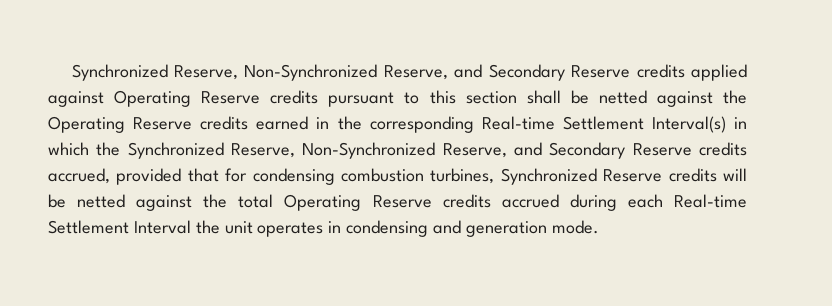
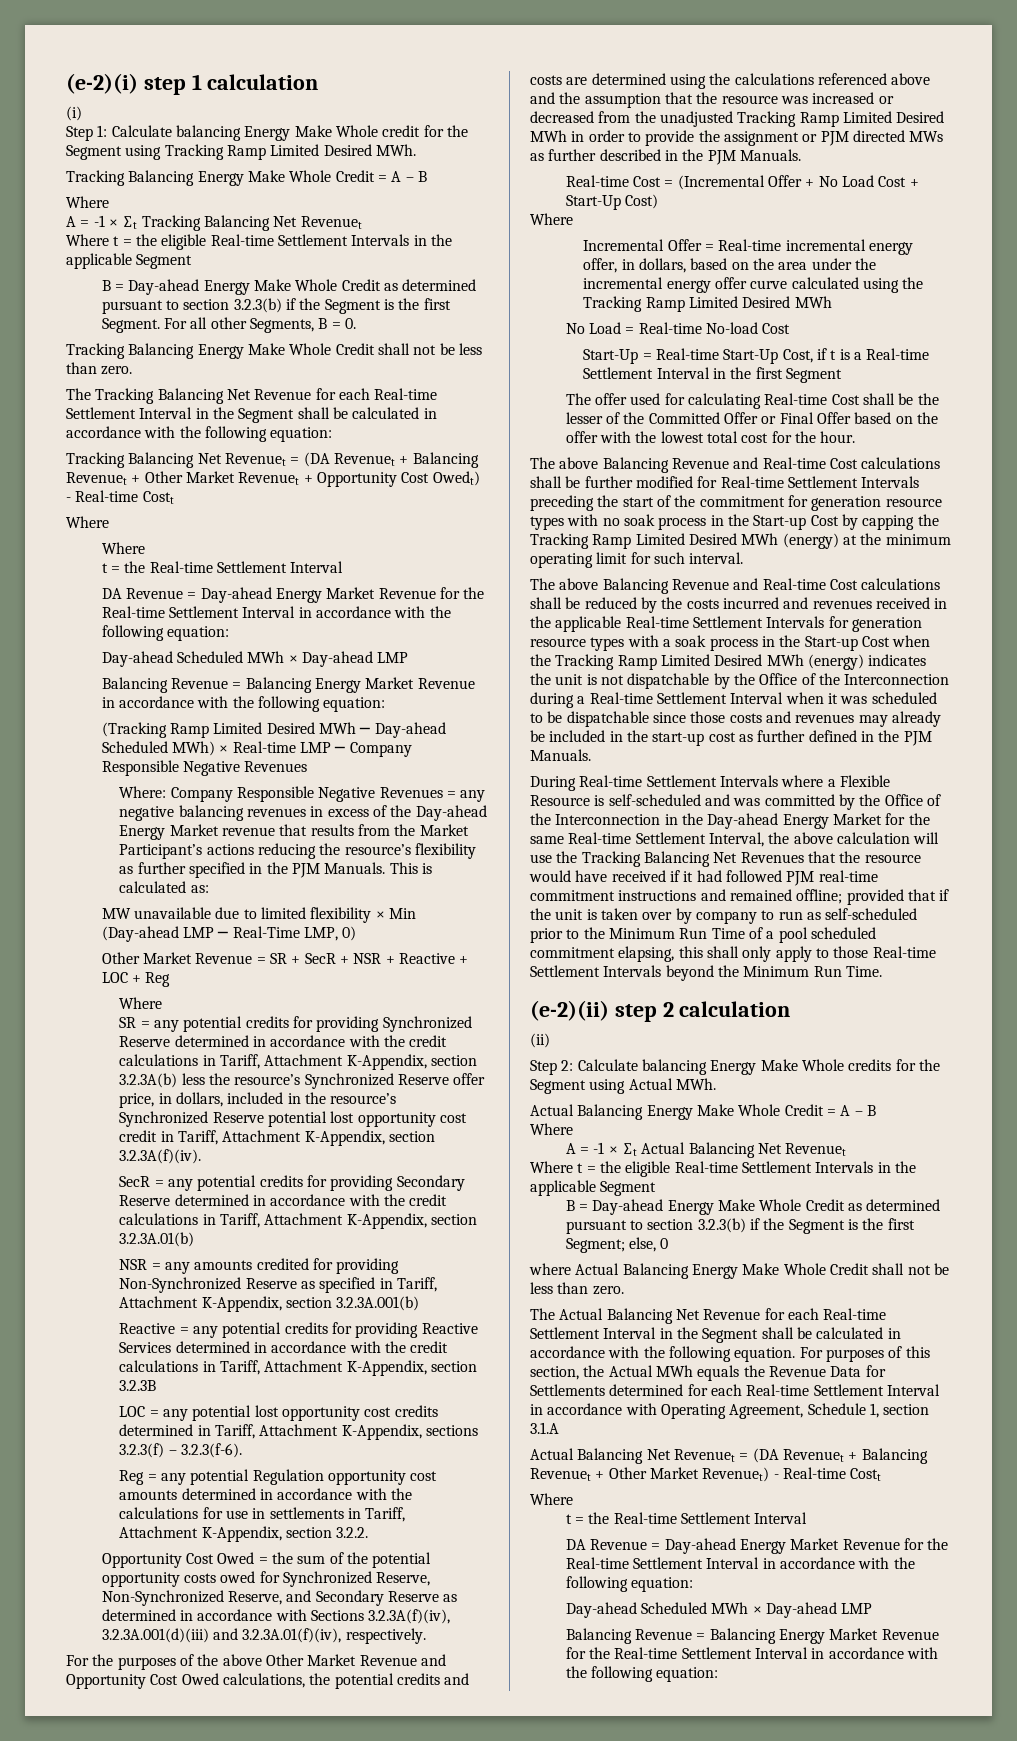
- Synchronized Reserve, Non-Synchronized Reserve, and Secondary Reserve credits applied against Operating Reserve credits pursuant to this section shall be netted against the Operating Reserve credits earned in the corresponding Real-time Settlement Interval(s) in which the Synchronized Reserve, Non-Synchronized Reserve, and Secondary Reserve credits accrued, provided that for condensing combustion turbines, Synchronized Reserve credits will be netted against the total Operating Reserve credits accrued during each Real-time Settlement Interval the unit operates in condensing and generation mode.
+ (e-2)(i) step 1 calculation
+ (i)
+ Step 1: Calculate balancing Energy Make Whole credit for the Segment using Tracking Ramp Limited Desired MWh.
+ Tracking Balancing Energy Make Whole Credit = A – B
+ Where
+ A = -1 × ∑t Tracking Balancing Net Revenuet
+ Where t = the eligible Real-time Settlement Intervals in the applicable Segment
+ B = Day-ahead Energy Make Whole Credit as determined pursuant to section 3.2.3(b) if the Segment is the first Segment. For all other Segments, B = 0.
+ Tracking Balancing Energy Make Whole Credit shall not be less than zero.
+ The Tracking Balancing Net Revenue for each Real-time Settlement Interval in the Segment shall be calculated in accordance with the following equation:
+ Tracking Balancing Net Revenuet = (DA Revenuet + Balancing Revenuet + Other Market Revenuet + Opportunity Cost Owedt) - Real-time Costt
+ Where
+ Where
+ t = the Real-time Settlement Interval
+ DA Revenue = Day-ahead Energy Market Revenue for the Real-time Settlement Interval in accordance with the following equation:
+ Day-ahead Scheduled MWh × Day-ahead LMP
+ Balancing Revenue = Balancing Energy Market Revenue in accordance with the following equation:
+ (Tracking Ramp Limited Desired MWh ─ Day-ahead Scheduled MWh) × Real-time LMP ─ Company Responsible Negative Revenues
+ Where: Company Responsible Negative Revenues = any negative balancing revenues in excess of the Day-ahead Energy Market revenue that results from the Market Participant’s actions reducing the resource’s flexibility as further specified in the PJM Manuals. This is calculated as:
+ MW unavailable due to limited flexibility × Min (Day-ahead LMP ─ Real-Time LMP, 0)
+ Other Market Revenue = SR + SecR + NSR + Reactive + LOC + Reg
+ Where
+ SR = any potential credits for providing Synchronized Reserve determined in accordance with the credit calculations in Tariff, Attachment K-Appendix, section 3.2.3A(b) less the resource’s Synchronized Reserve offer price, in dollars, included in the resource’s Synchronized Reserve potential lost opportunity cost credit in Tariff, Attachment K-Appendix, section 3.2.3A(f)(iv).
+ SecR = any potential credits for providing Secondary Reserve determined in accordance with the credit calculations in Tariff, Attachment K-Appendix, section 3.2.3A.01(b)
+ NSR = any amounts credited for providing Non-Synchronized Reserve as specified in Tariff, Attachment K-Appendix, section 3.2.3A.001(b)
+ Reactive = any potential credits for providing Reactive Services determined in accordance with the credit calculations in Tariff, Attachment K-Appendix, section 3.2.3B
+ LOC = any potential lost opportunity cost credits determined in Tariff, Attachment K-Appendix, sections 3.2.3(f) – 3.2.3(f-6).
+ Reg = any potential Regulation opportunity cost amounts determined in accordance with the calculations for use in settlements in Tariff, Attachment K-Appendix, section 3.2.2.
+ Opportunity Cost Owed = the sum of the potential opportunity costs owed for Synchronized Reserve, Non-Synchronized Reserve, and Secondary Reserve as determined in accordance with Sections 3.2.3A(f)(iv), 3.2.3A.001(d)(iii) and 3.2.3A.01(f)(iv), respectively.
+ For the purposes of the above Other Market Revenue and Opportunity Cost Owed calculations, the potential credits and costs are determined using the calculations referenced above and the assumption that the resource was increased or decreased from the unadjusted Tracking Ramp Limited Desired MWh in order to provide the assignment or PJM directed MWs as further described in the PJM Manuals.
+ Real-time Cost = (Incremental Offer + No Load Cost + Start-Up Cost)
+ Where
+ Incremental Offer = Real-time incremental energy offer, in dollars, based on the area under the incremental energy offer curve calculated using the Tracking Ramp Limited Desired MWh
+ No Load = Real-time No-load Cost
+ Start-Up = Real-time Start-Up Cost, if t is a Real-time Settlement Interval in the first Segment
+ The offer used for calculating Real-time Cost shall be the lesser of the Committed Offer or Final Offer based on the offer with the lowest total cost for the hour.
+ The above Balancing Revenue and Real-time Cost calculations shall be further modified for Real-time Settlement Intervals preceding the start of the commitment for generation resource types with no soak process in the Start-up Cost by capping the Tracking Ramp Limited Desired MWh (energy) at the minimum operating limit for such interval.
+ The above Balancing Revenue and Real-time Cost calculations shall be reduced by the costs incurred and revenues received in the applicable Real-time Settlement Intervals for generation resource types with a soak process in the Start-up Cost when the Tracking Ramp Limited Desired MWh (energy) indicates the unit is not dispatchable by the Office of the Interconnection during a Real-time Settlement Interval when it was scheduled to be dispatchable since those costs and revenues may already be included in the start-up cost as further defined in the PJM Manuals.
+ During Real-time Settlement Intervals where a Flexible Resource is self-scheduled and was committed by the Office of the Interconnection in the Day-ahead Energy Market for the same Real-time Settlement Interval, the above calculation will use the Tracking Balancing Net Revenues that the resource would have received if it had followed PJM real-time commitment instructions and remained offline; provided that if the unit is taken over by company to run as self-scheduled prior to the Minimum Run Time of a pool scheduled commitment elapsing, this shall only apply to those Real-time Settlement Intervals beyond the Minimum Run Time.
+ (e-2)(ii) step 2 calculation
+ (ii)
+ Step 2: Calculate balancing Energy Make Whole credits for the Segment using Actual MWh.
+ Actual Balancing Energy Make Whole Credit = A – B
+ Where
+ A = -1 × ∑t Actual Balancing Net Revenuet
+ Where t = the eligible Real-time Settlement Intervals in the applicable Segment
+ B = Day-ahead Energy Make Whole Credit as determined pursuant to section 3.2.3(b) if the Segment is the first Segment; else, 0
+ where Actual Balancing Energy Make Whole Credit shall not be less than zero.
+ The Actual Balancing Net Revenue for each Real-time Settlement Interval in the Segment shall be calculated in accordance with the following equation. For purposes of this section, the Actual MWh equals the Revenue Data for Settlements determined for each Real-time Settlement Interval in accordance with Operating Agreement, Schedule 1, section 3.1.A
+ Actual Balancing Net Revenuet = (DA Revenuet + Balancing Revenuet + Other Market Revenuet) - Real-time Costt
+ Where
+ t = the Real-time Settlement Interval
+ DA Revenue = Day-ahead Energy Market Revenue for the Real-time Settlement Interval in accordance with the following equation:
+ Day-ahead Scheduled MWh × Day-ahead LMP
+ Balancing Revenue = Balancing Energy Market Revenue for the Real-time Settlement Interval in accordance with the following equation:

